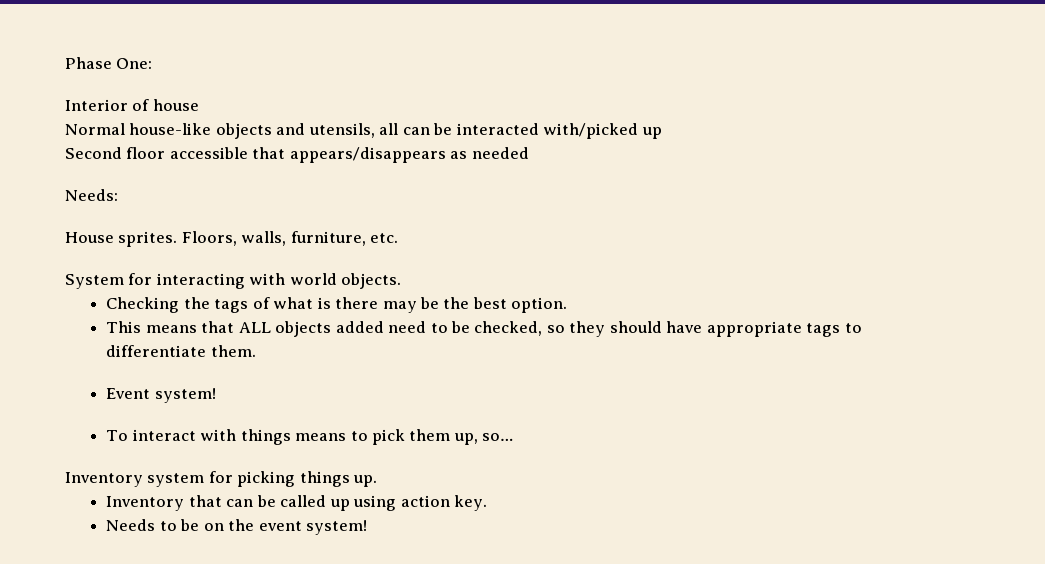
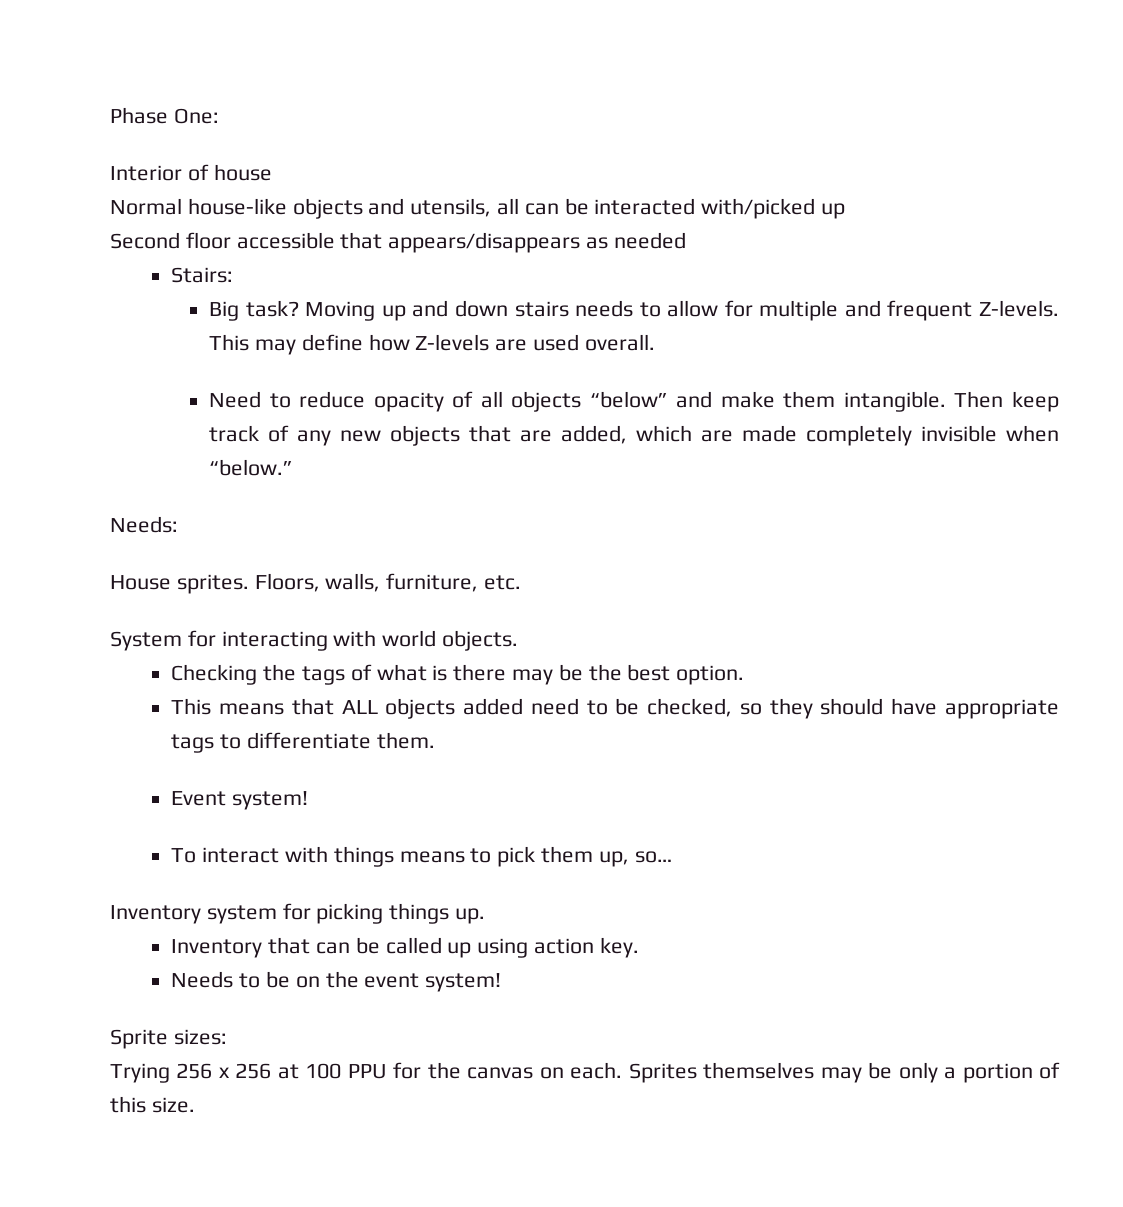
+ Stairs:
+ Big task? Moving up and down stairs needs to allow for multiple and frequent Z-levels. This may define how Z-levels are used overall.
+ Need to reduce opacity of all objects “below” and make them intangible. Then keep track of any new objects that are added, which are made completely invisible when “below.”
+ Sprite sizes:
+ Trying 256 x 256 at 100 PPU for the canvas on each. Sprites themselves may be only a portion of this size.

